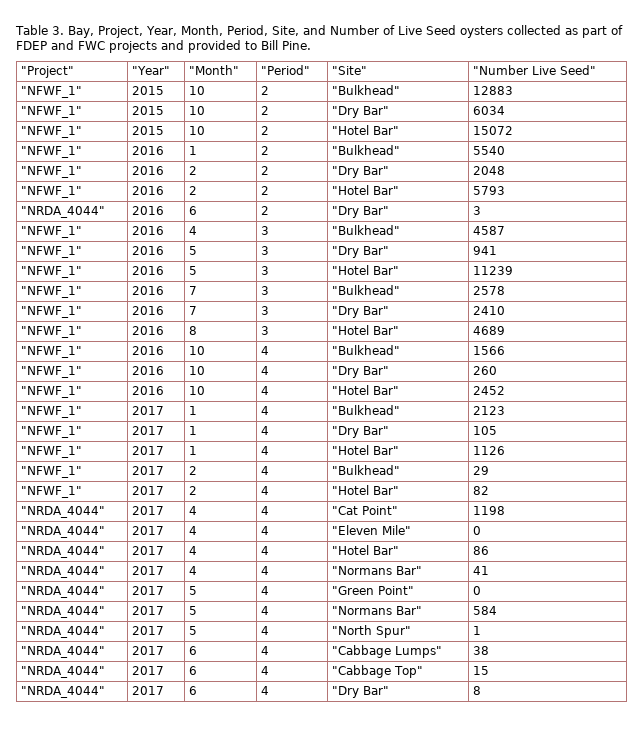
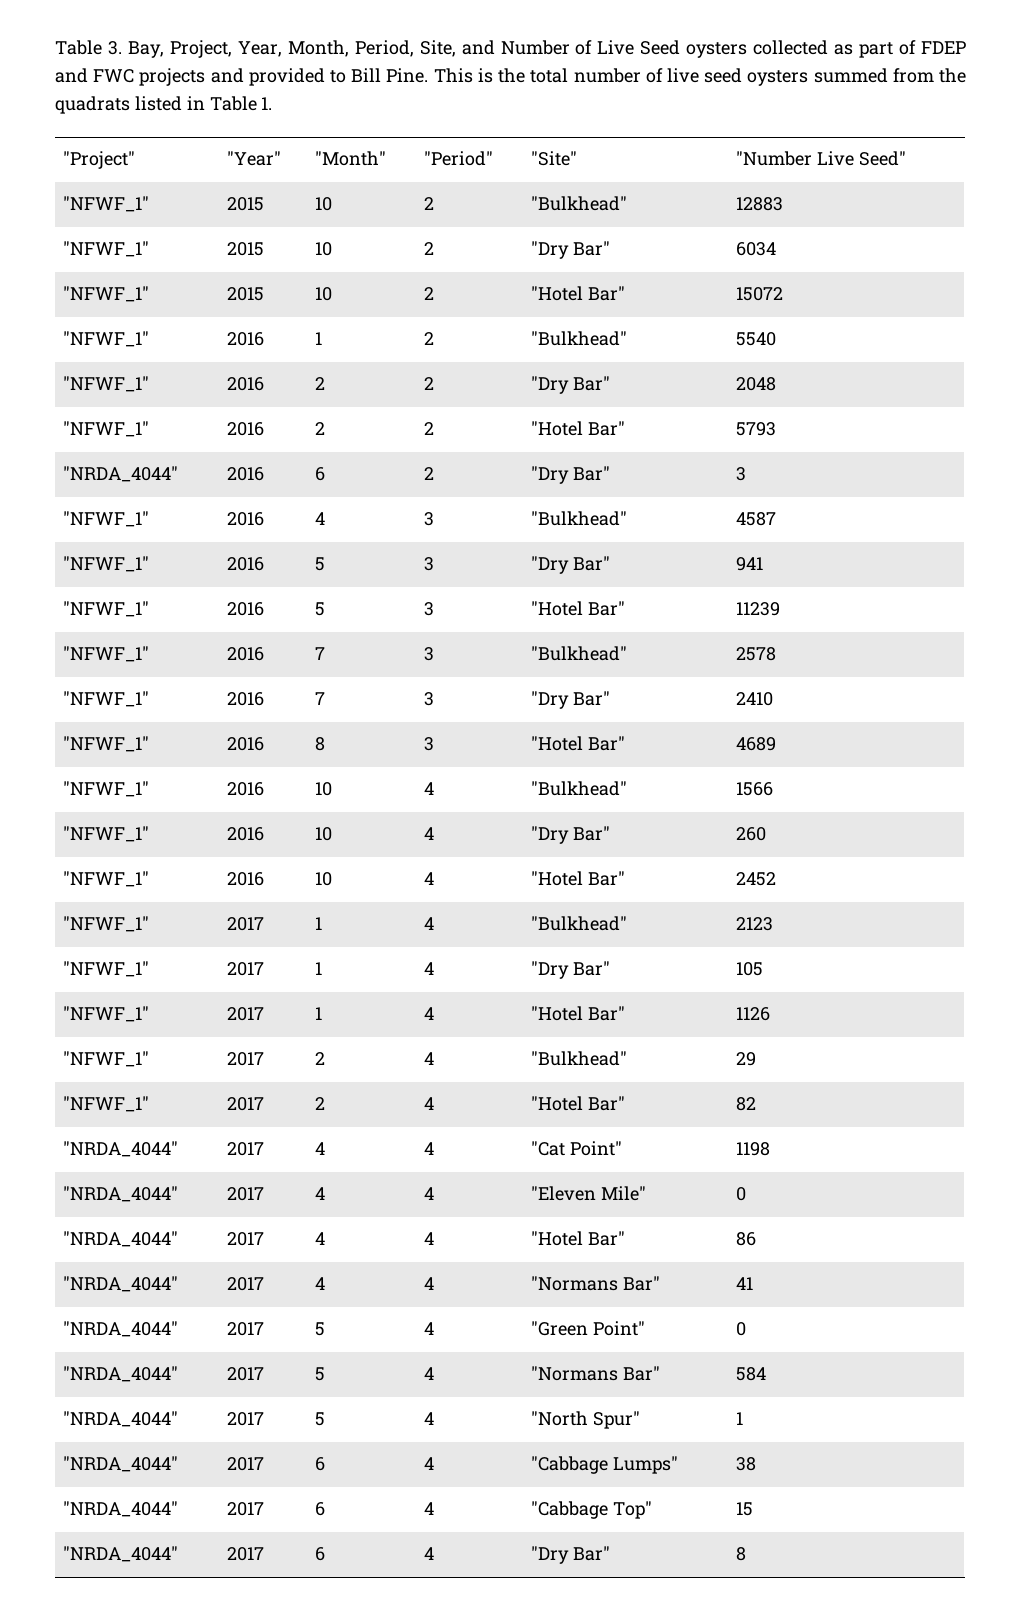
+ This is the total number of live seed oysters summed from the quadrats listed in Table 1.

